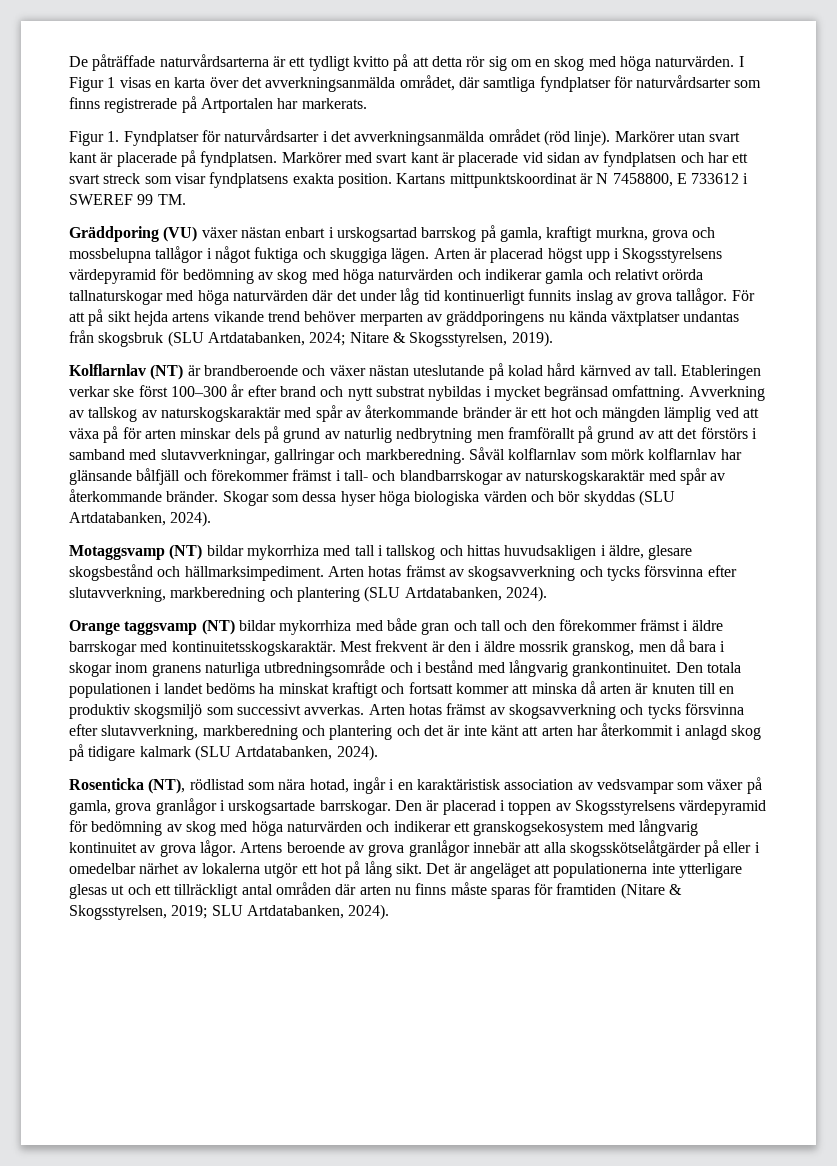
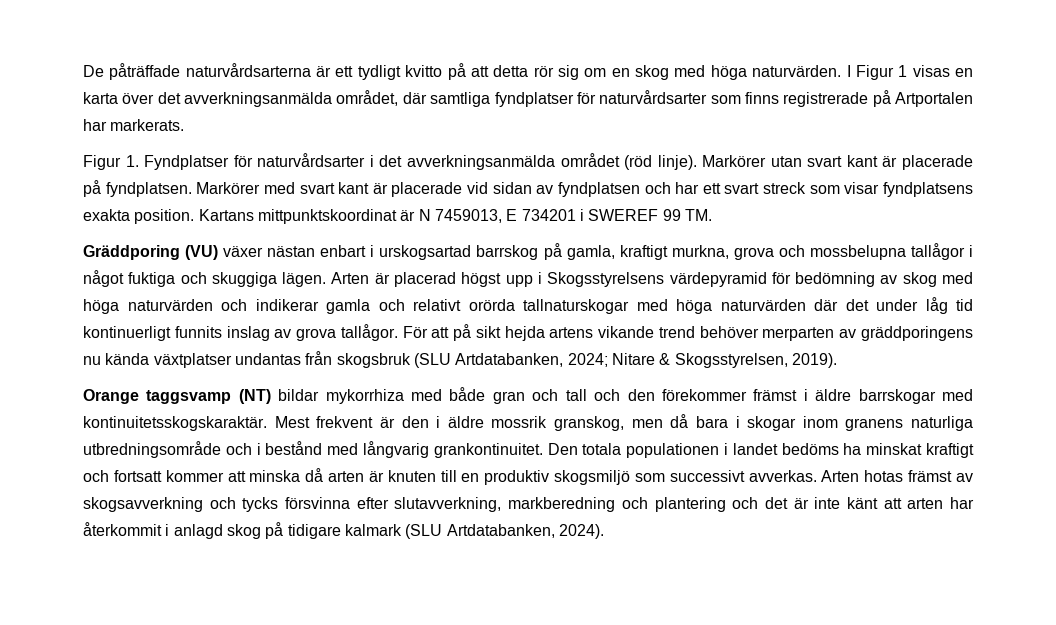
- Kartans mittpunktskoordinat är N 7458800, E 733612 i SWEREF 99 TM.
+ Kartans mittpunktskoordinat är N 7459013, E 734201 i SWEREF 99 TM.
- Kolflarnlav (NT) är brandberoende och växer nästan uteslutande på kolad hård kärnved av tall. Etableringen verkar ske först 100–300 år efter brand och nytt substrat nybildas i mycket begränsad omfattning. Avverkning av tallskog av naturskogskaraktär med spår av återkommande bränder är ett hot och mängden lämplig ved att växa på för arten minskar dels på grund av naturlig nedbrytning men framförallt på grund av att det förstörs i samband med slutavverkningar, gallringar och markberedning. Såväl kolflarnlav som mörk kolflarnlav har glänsande bålfjäll och förekommer främst i tall- och blandbarrskogar av naturskogskaraktär med spår av återkommande bränder. Skogar som dessa hyser höga biologiska värden och bör skyddas (SLU Artdatabanken, 2024).
- Motaggsvamp (NT) bildar mykorrhiza med tall i tallskog och hittas huvudsakligen i äldre, glesare skogsbestånd och hällmarksimpediment. Arten hotas främst av skogsavverkning och tycks försvinna efter slutavverkning, markberedning och plantering (SLU Artdatabanken, 2024).
- Rosenticka (NT), rödlistad som nära hotad, ingår i en karaktäristisk association av vedsvampar som växer på gamla, grova granlågor i urskogsartade barrskogar. Den är placerad i toppen av Skogsstyrelsens värdepyramid för bedömning av skog med höga naturvärden och indikerar ett granskogsekosystem med långvarig kontinuitet av grova lågor. Artens beroende av grova granlågor innebär att alla skogsskötselåtgärder på eller i omedelbar närhet av lokalerna utgör ett hot på lång sikt. Det är angeläget att populationerna inte ytterligare glesas ut och ett tillräckligt antal områden där arten nu finns måste sparas för framtiden (Nitare & Skogsstyrelsen, 2019; SLU Artdatabanken, 2024).

